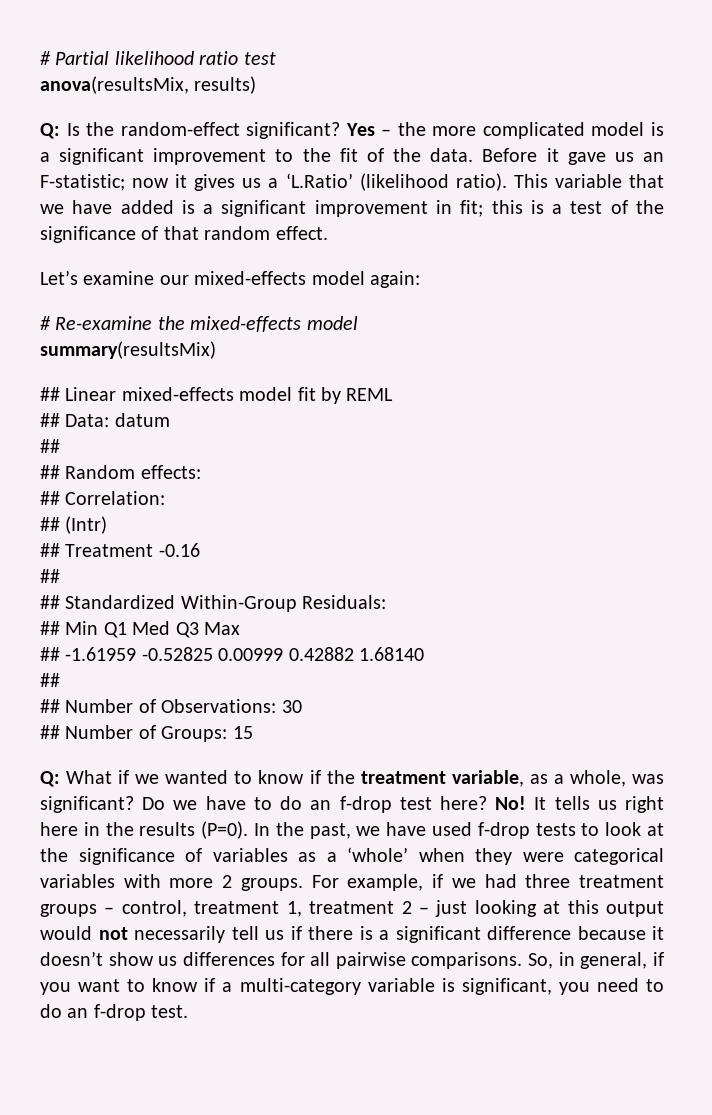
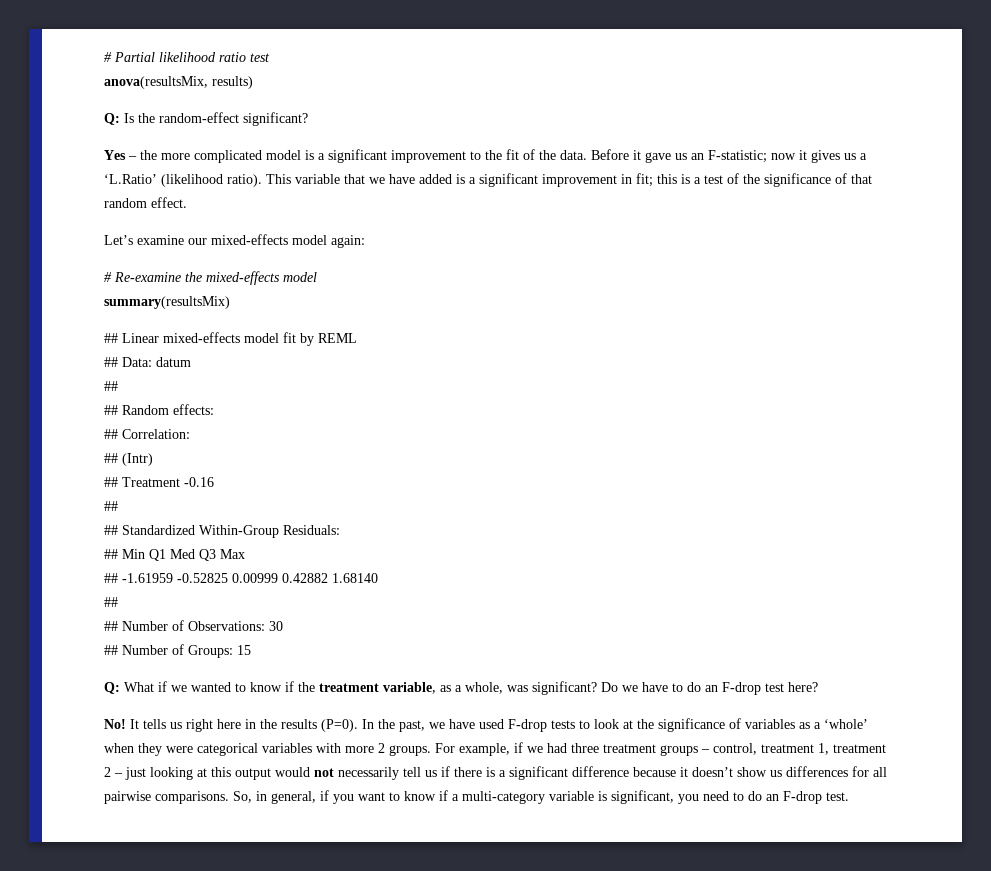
- Q: Is the random-effect significant? Yes – the more complicated model is a significant improvement to the fit of the data.
+ Q: Is the random-effect significant?
+ Yes – the more complicated model is a significant improvement to the fit of the data.
- Do we have to do an f-drop test here? No!
+ Do we have to do an F-drop test here?
+ No!
- In the past, we have used f-drop tests to look at the significance of variables as a ‘whole’ when they were categorical variables with more 2 groups.
+ In the past, we have used F-drop tests to look at the significance of variables as a ‘whole’ when they were categorical variables with more 2 groups.
- So, in general, if you want to know if a multi-category variable is significant, you need to do an f-drop test.
+ So, in general, if you want to know if a multi-category variable is significant, you need to do an F-drop test.

